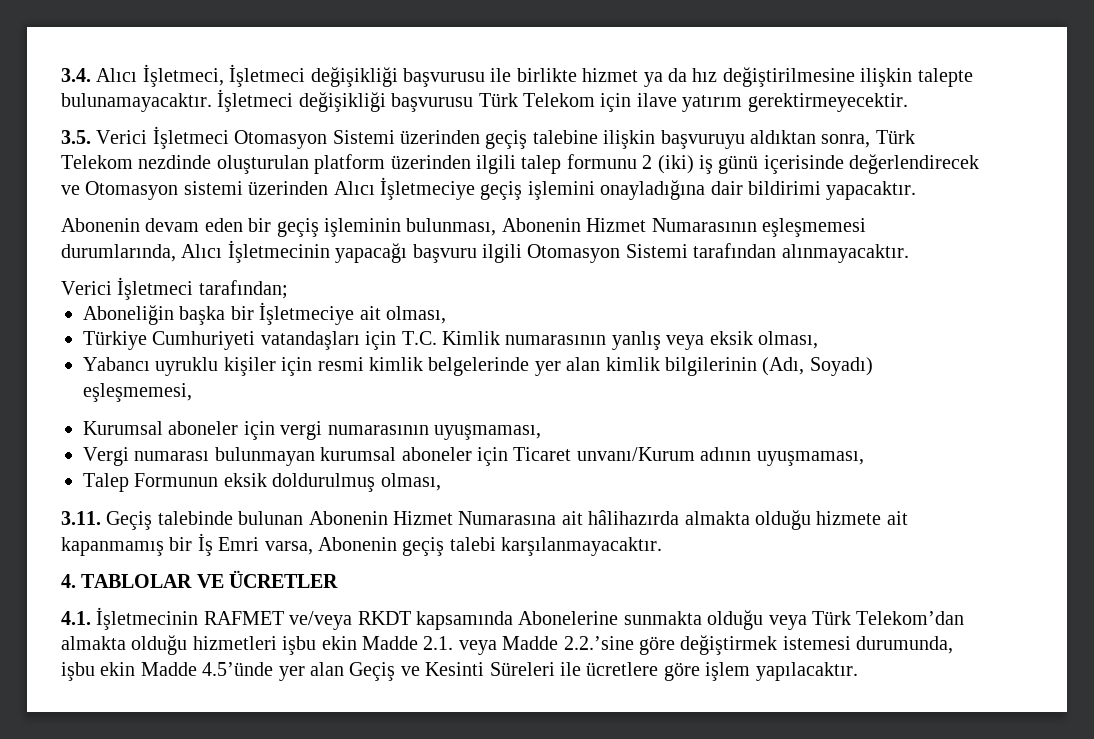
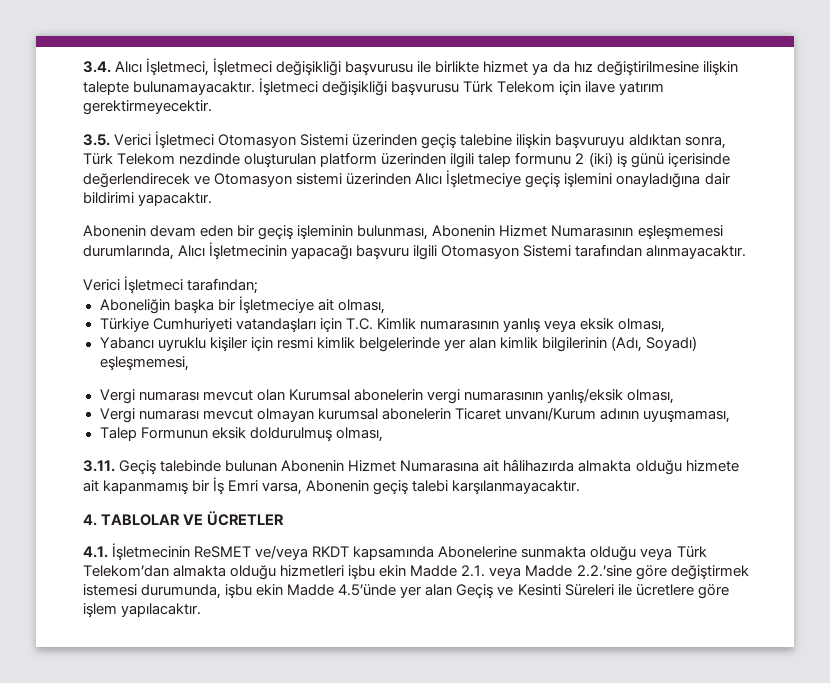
- Kurumsal aboneler için vergi numarasının uyuşmaması,
- Vergi numarası bulunmayan kurumsal aboneler için Ticaret unvanı/Kurum adının uyuşmaması,
+ Vergi numarası mevcut olan Kurumsal abonelerin vergi numarasının yanlış/eksik olması,
+ Vergi numarası mevcut olmayan kurumsal abonelerin Ticaret unvanı/Kurum adının uyuşmaması,
- 4.1. İşletmecinin RAFMET ve/veya RKDT kapsamında Abonelerine sunmakta olduğu veya Türk Telekom’dan almakta olduğu hizmetleri işbu ekin Madde 2.1. veya Madde 2.2.’sine göre değiştirmek istemesi durumunda, işbu ekin Madde 4.5’ünde yer alan Geçiş ve Kesinti Süreleri ile ücretlere göre işlem yapılacaktır.
+ 4.1. İşletmecinin ReSMET ve/veya RKDT kapsamında Abonelerine sunmakta olduğu veya Türk Telekom’dan almakta olduğu hizmetleri işbu ekin Madde 2.1. veya Madde 2.2.’sine göre değiştirmek istemesi durumunda, işbu ekin Madde 4.5’ünde yer alan Geçiş ve Kesinti Süreleri ile ücretlere göre işlem yapılacaktır.

